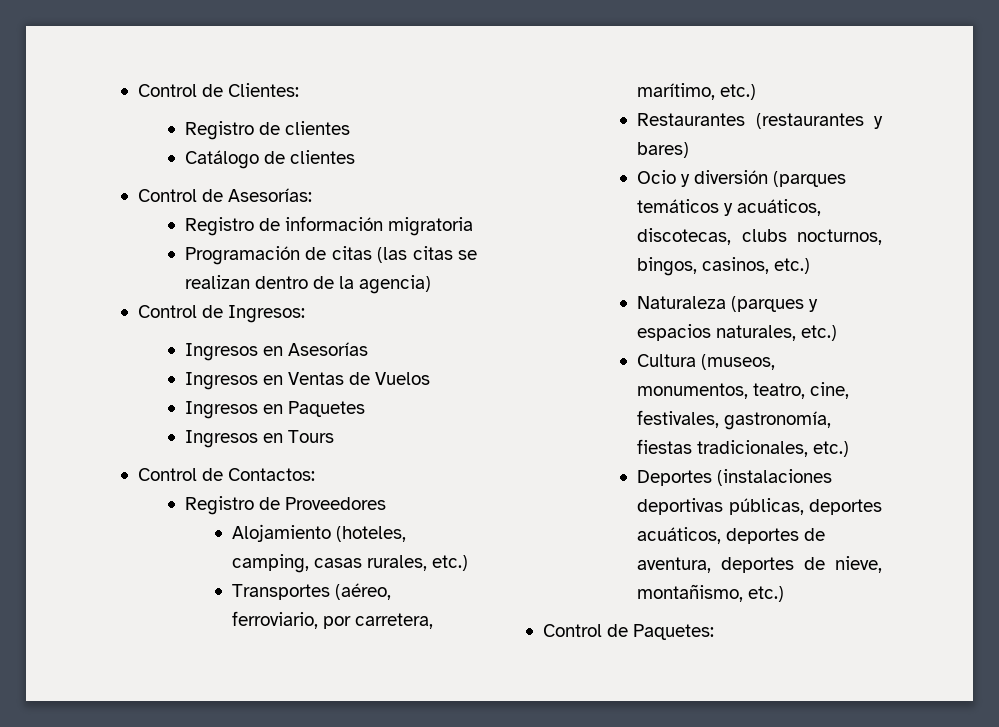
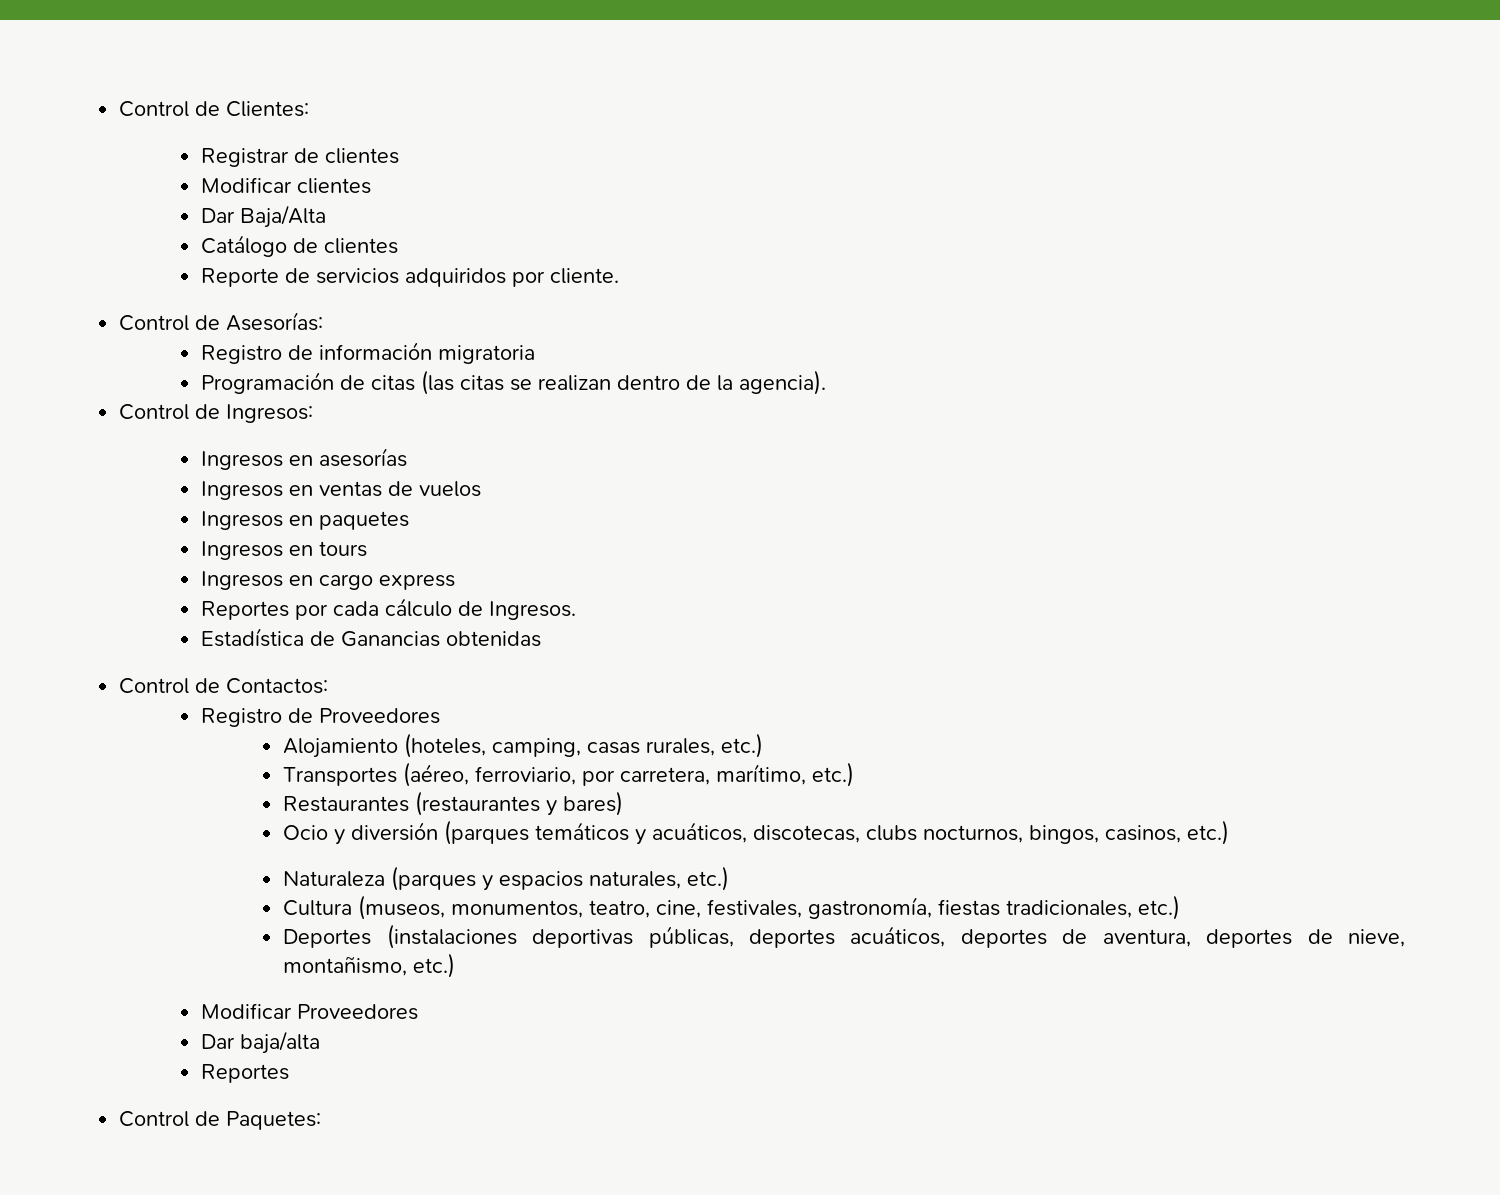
- Registro de clientes
+ Registrar de clientes
+ Modificar clientes
+ Dar Baja/Alta
+ Reporte de servicios adquiridos por cliente.
- Programación de citas (las citas se realizan dentro de la agencia)
+ Programación de citas (las citas se realizan dentro de la agencia).
- Ingresos en Asesorías
- Ingresos en Ventas de Vuelos
- Ingresos en Paquetes
- Ingresos en Tours
+ Ingresos en asesorías
+ Ingresos en ventas de vuelos
+ Ingresos en paquetes
+ Ingresos en tours
+ Ingresos en cargo express
+ Reportes por cada cálculo de Ingresos.
+ Estadística de Ganancias obtenidas
+ Modificar Proveedores
+ Dar baja/alta
+ Reportes

